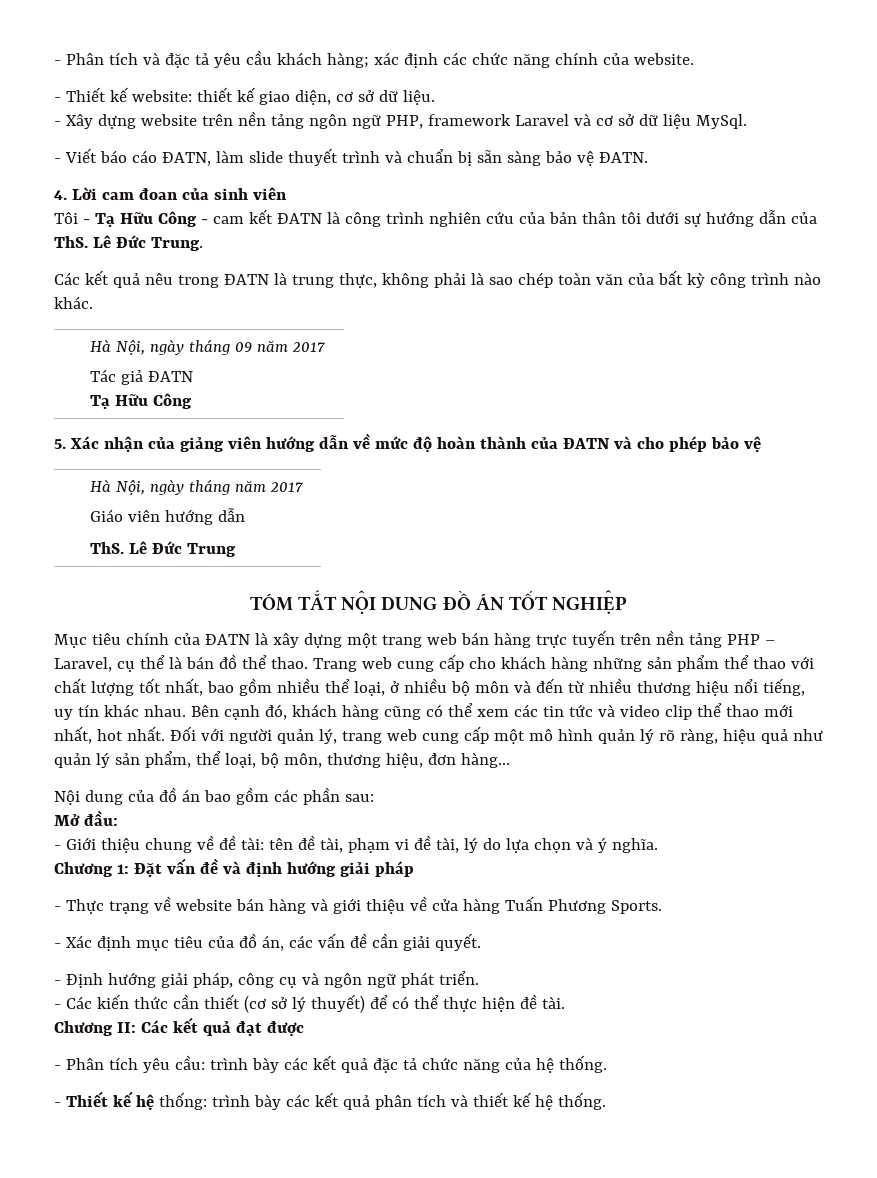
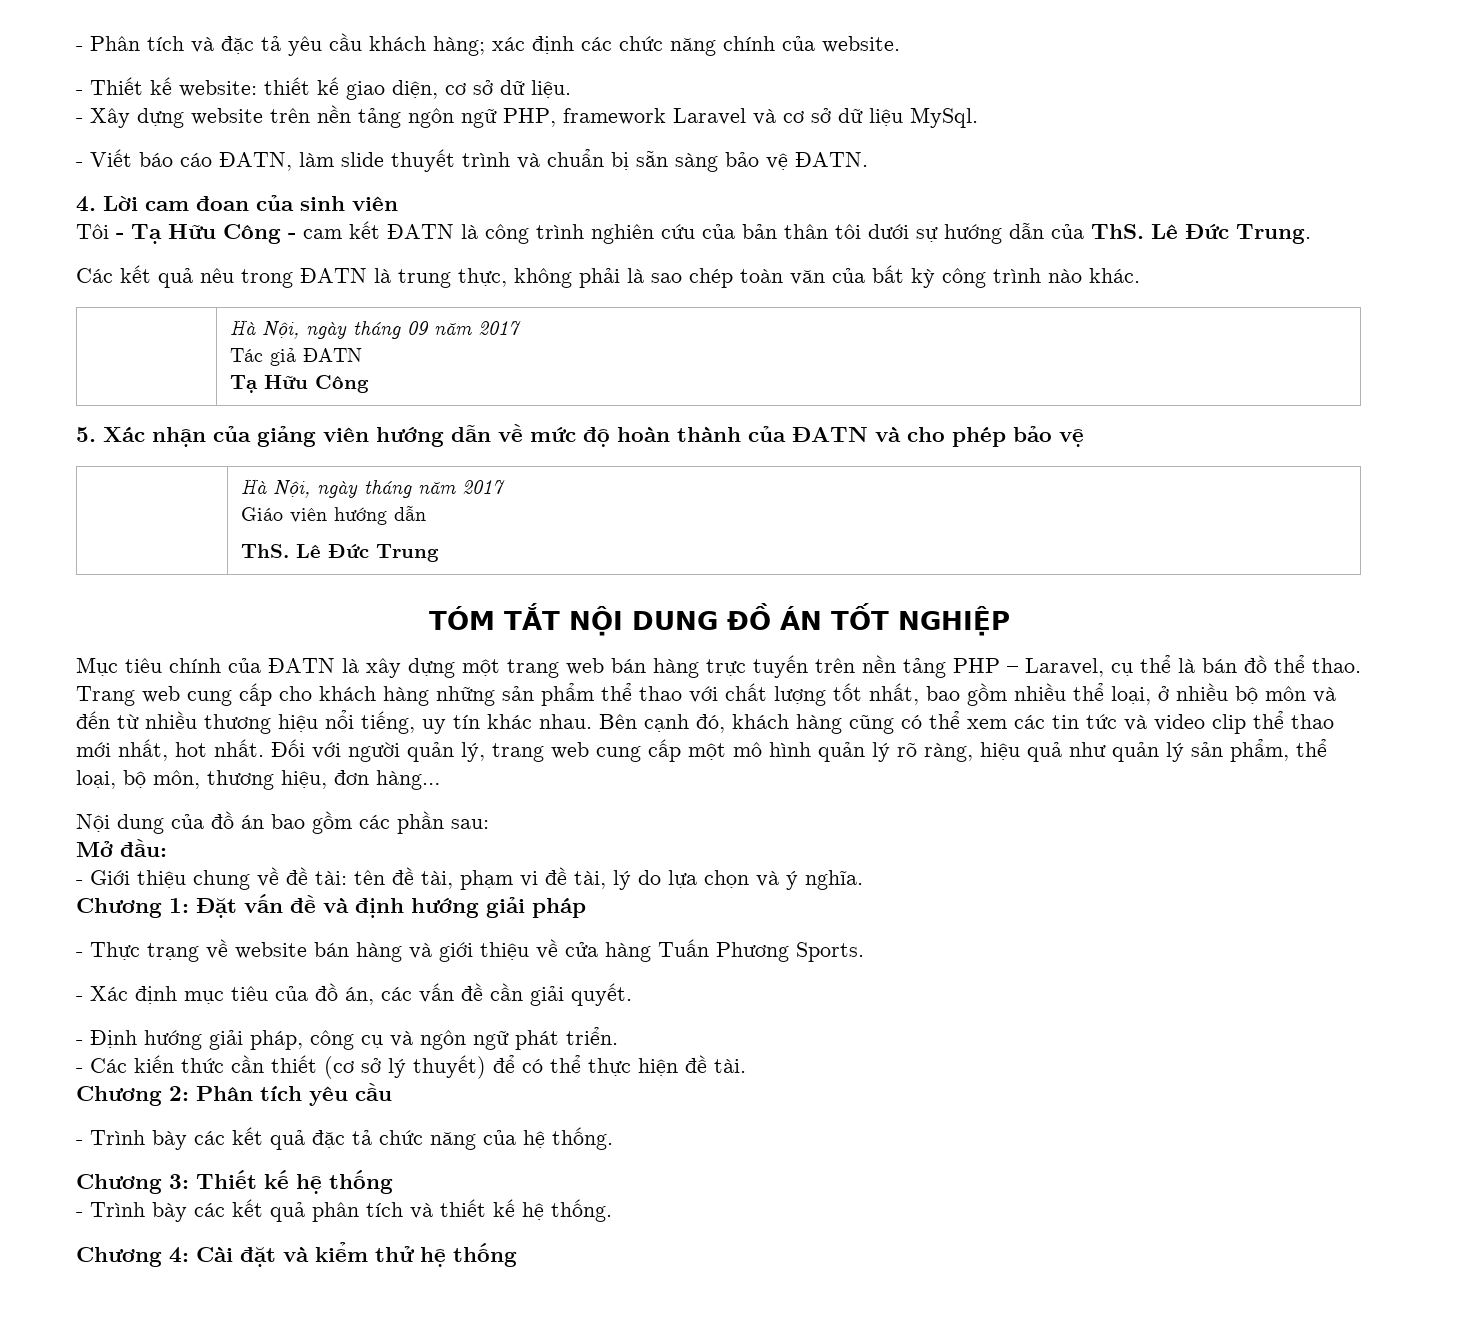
- Chương II: Các kết quả đạt được
- - Phân tích yêu cầu: trình bày các kết quả đặc tả chức năng của hệ thống.
+ Chương 2: Phân tích yêu cầu
+ - Trình bày các kết quả đặc tả chức năng của hệ thống.
- - Thiết kế hệ thống: trình bày các kết quả phân tích và thiết kế hệ thống.
+ Chương 3: Thiết kế hệ thống
+ - Trình bày các kết quả phân tích và thiết kế hệ thống.
+ Chương 4: Cài đặt và kiểm thử hệ thống

